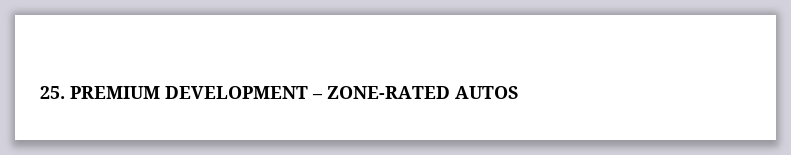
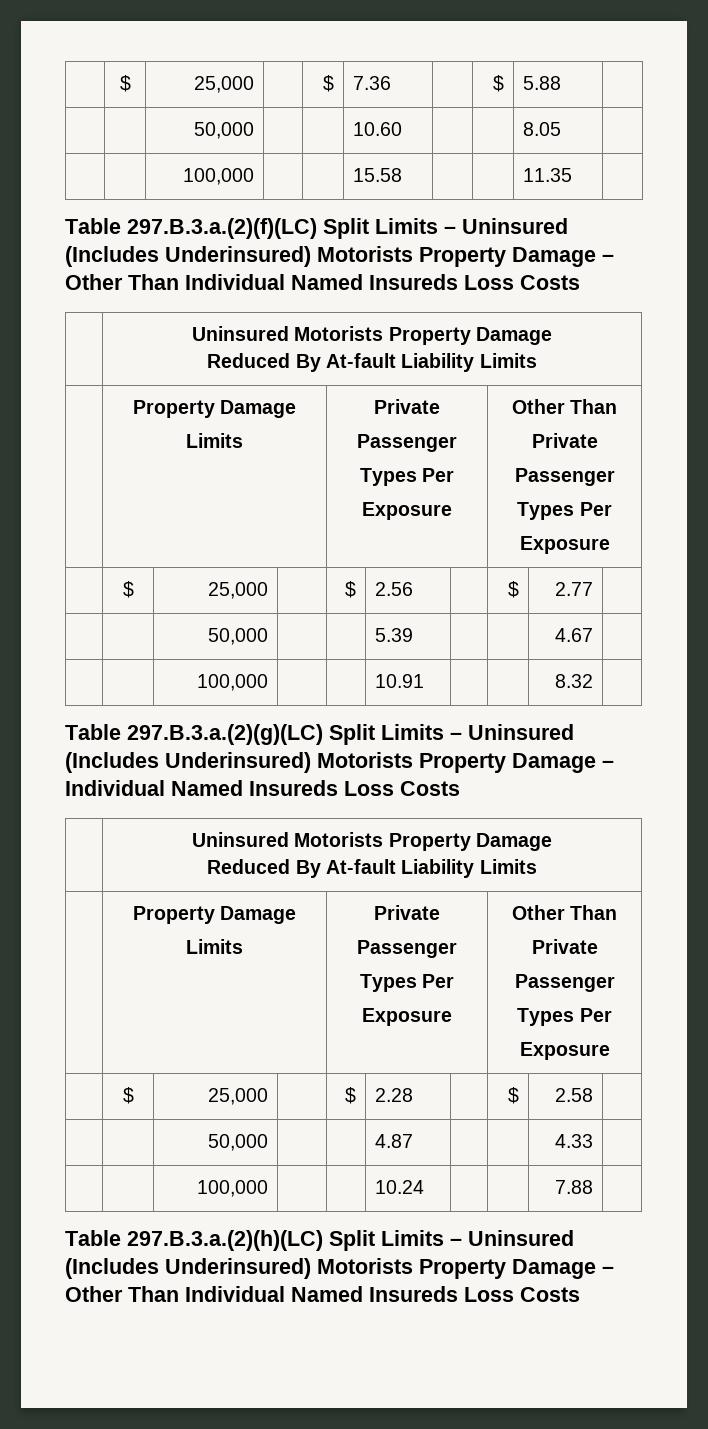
- 25. PREMIUM DEVELOPMENT – ZONE-RATED AUTOS
+ | $ | 25,000 | | $ | 7.36 | | $ | 5.88 |
+ | | 50,000 | | | 10.60 | | | 8.05 |
+ | | 100,000 | | | 15.58 | | | 11.35 |
+ Table 297.B.3.a.(2)(f)(LC) Split Limits – Uninsured (Includes Underinsured) Motorists Property Damage – Other Than Individual Named Insureds Loss Costs
+ | Uninsured Motorists Property Damage
+ Reduced By At-fault Liability Limits
+ | Property Damage
+ Limits | Private
+ Passenger
+ Types Per
+ Exposure | Other Than
+ Private
+ Passenger
+ Types Per
+ Exposure
+ | $ | 25,000 | | $ | 2.56 | | $ | 2.77 |
+ | | 50,000 | | | 5.39 | | | 4.67 |
+ | | 100,000 | | | 10.91 | | | 8.32 |
+ Table 297.B.3.a.(2)(g)(LC) Split Limits – Uninsured (Includes Underinsured) Motorists Property Damage – Individual Named Insureds Loss Costs
+ | Uninsured Motorists Property Damage
+ Reduced By At-fault Liability Limits
+ | Property Damage
+ Limits | Private
+ Passenger
+ Types Per
+ Exposure | Other Than
+ Private
+ Passenger
+ Types Per
+ Exposure
+ | $ | 25,000 | | $ | 2.28 | | $ | 2.58 |
+ | | 50,000 | | | 4.87 | | | 4.33 |
+ | | 100,000 | | | 10.24 | | | 7.88 |
+ Table 297.B.3.a.(2)(h)(LC) Split Limits – Uninsured (Includes Underinsured) Motorists Property Damage – Other Than Individual Named Insureds Loss Costs

